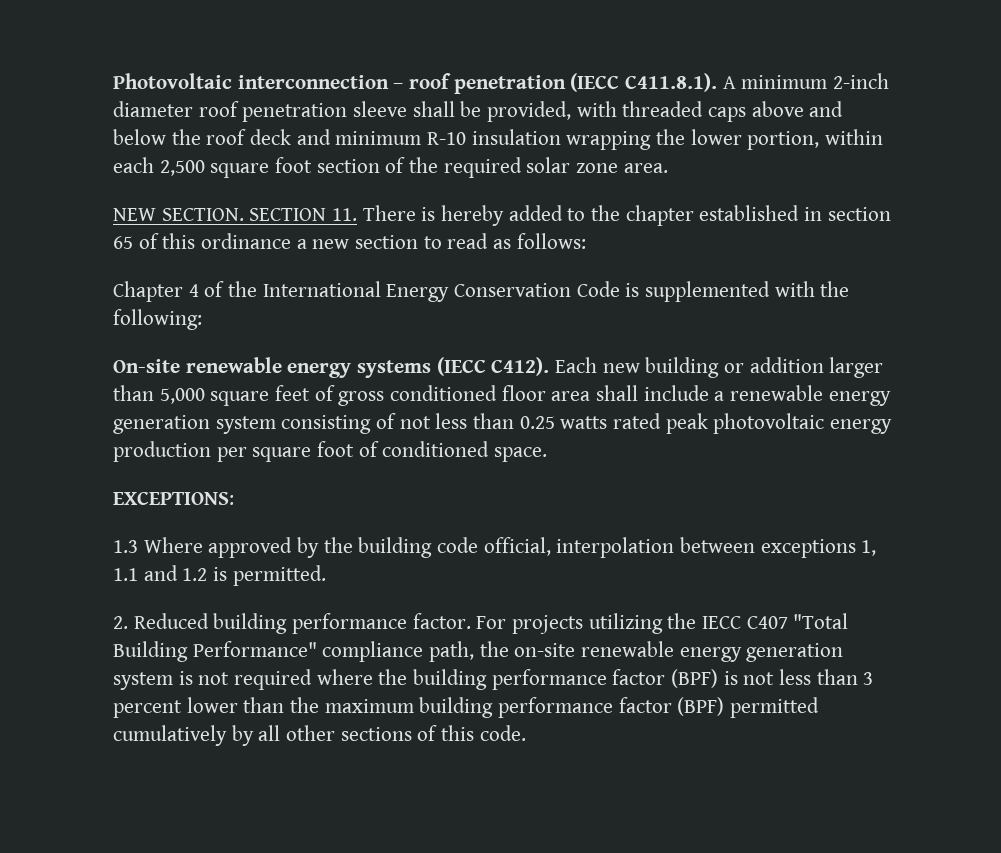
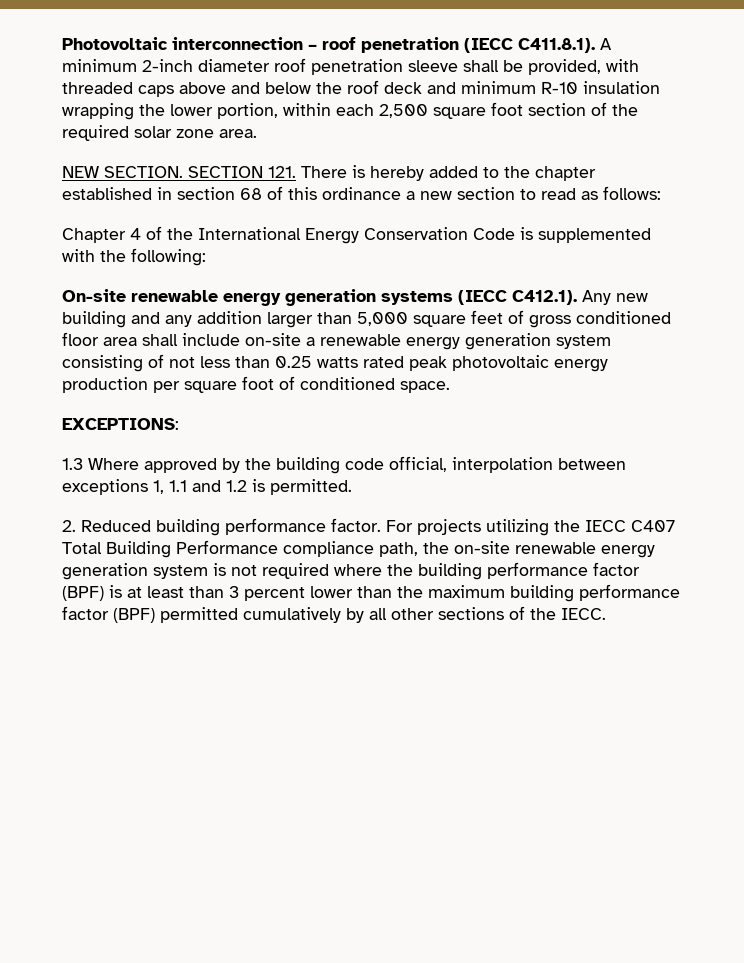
- SECTION 11. There is hereby added to the chapter established in section 65 of this ordinance a new section to read as follows:
+ SECTION 121. There is hereby added to the chapter established in section 68 of this ordinance a new section to read as follows:
- On-site renewable energy systems (IECC C412). Each new building or addition larger than 5,000 square feet of gross conditioned floor area shall include a renewable energy generation system consisting of not less than 0.25 watts rated peak photovoltaic energy production per square foot of conditioned space.
+ On-site renewable energy generation systems (IECC C412.1). Any new building and any addition larger than 5,000 square feet of gross conditioned floor area shall include on-site a renewable energy generation system consisting of not less than 0.25 watts rated peak photovoltaic energy production per square foot of conditioned space.
- For projects utilizing the IECC C407 "Total Building Performance" compliance path, the on-site renewable energy generation system is not required where the building performance factor (BPF) is not less than 3 percent lower than the maximum building performance factor (BPF) permitted cumulatively by all other sections of this code.
+ For projects utilizing the IECC C407 Total Building Performance compliance path, the on-site renewable energy generation system is not required where the building performance factor (BPF) is at least than 3 percent lower than the maximum building performance factor (BPF) permitted cumulatively by all other sections of the IECC.

